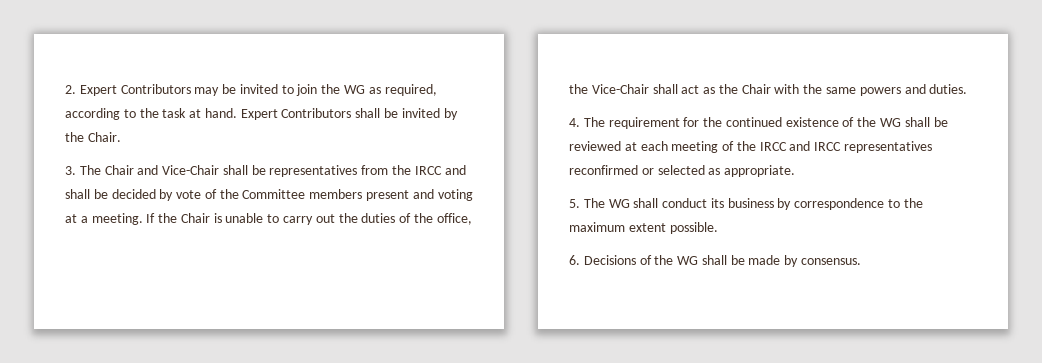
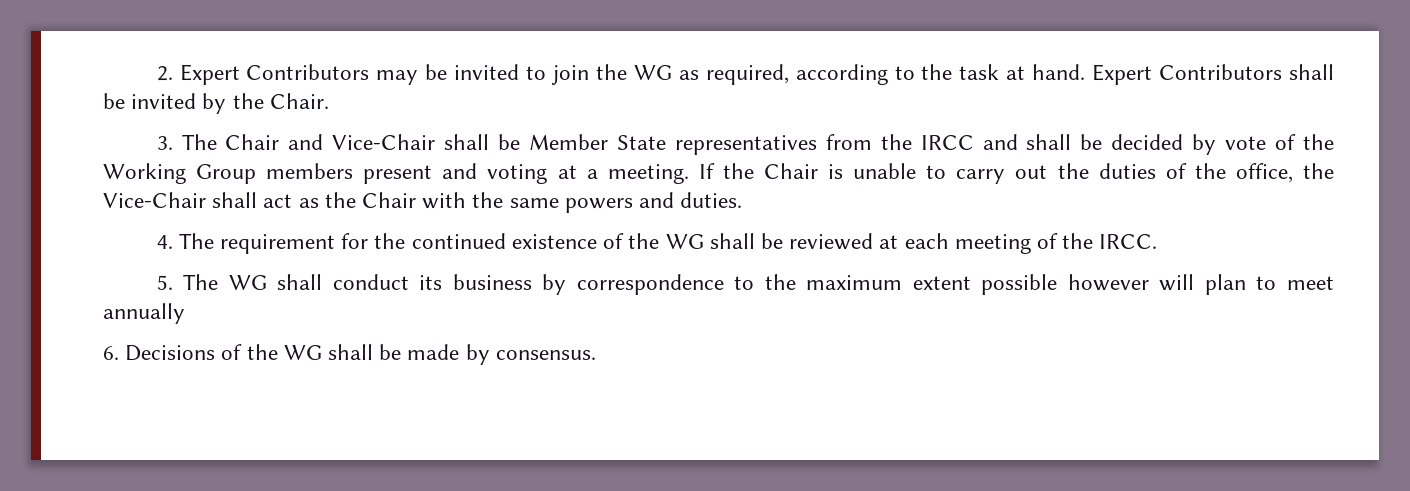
- 3. The Chair and Vice-Chair shall be representatives from the IRCC and shall be decided by vote of the Committee members present and voting at a meeting.
+ 3. The Chair and Vice-Chair shall be Member State representatives from the IRCC and shall be decided by vote of the Working Group members present and voting at a meeting.
- 4. The requirement for the continued existence of the WG shall be reviewed at each meeting of the IRCC and IRCC representatives reconfirmed or selected as appropriate.
+ 4. The requirement for the continued existence of the WG shall be reviewed at each meeting of the IRCC.
- 5. The WG shall conduct its business by correspondence to the maximum extent possible.
+ 5. The WG shall conduct its business by correspondence to the maximum extent possible however will plan to meet annually

